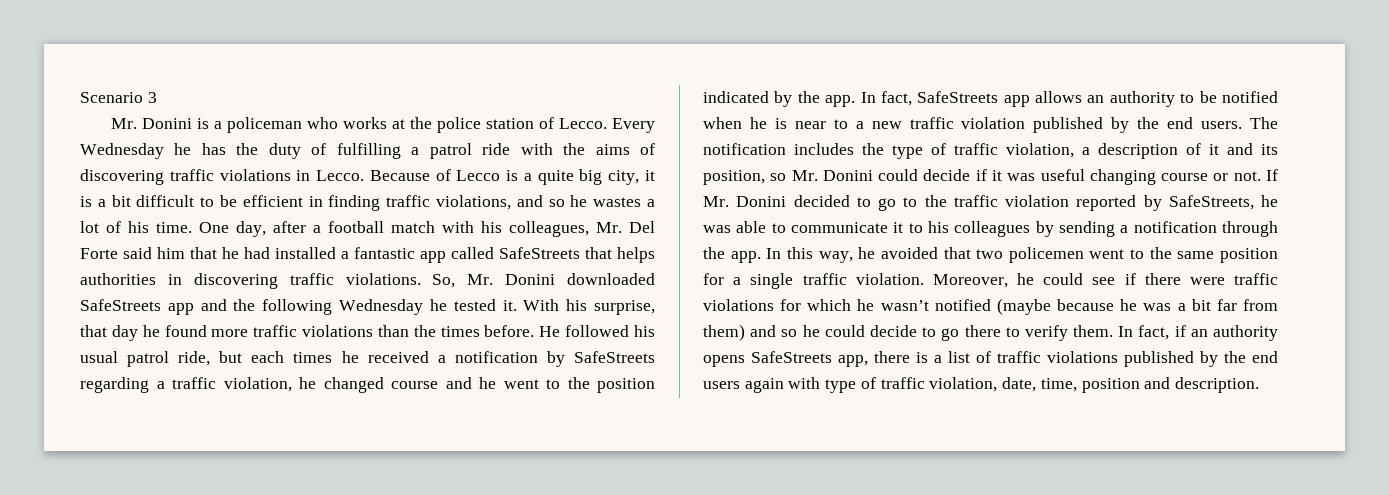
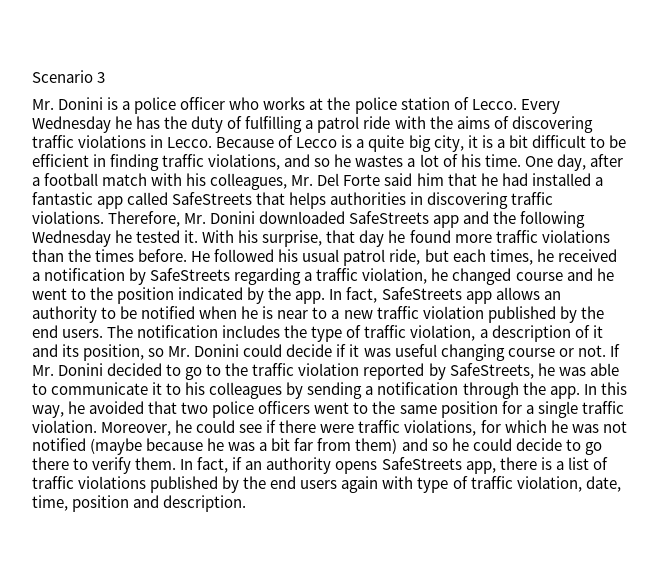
- Mr. Donini is a policeman who works at the police station of Lecco.
+ Mr. Donini is a police officer who works at the police station of Lecco.
- So, Mr. Donini downloaded SafeStreets app and the following Wednesday he tested it.
+ Therefore, Mr. Donini downloaded SafeStreets app and the following Wednesday he tested it.
- He followed his usual patrol ride, but each times he received a notification by SafeStreets regarding a traffic violation, he changed course and he went to the position indicated by the app.
+ He followed his usual patrol ride, but each times, he received a notification by SafeStreets regarding a traffic violation, he changed course and he went to the position indicated by the app.
- In this way, he avoided that two policemen went to the same position for a single traffic violation.
+ In this way, he avoided that two police officers went to the same position for a single traffic violation.
- Moreover, he could see if there were traffic violations for which he wasn’t notified (maybe because he was a bit far from them) and so he could decide to go there to verify them.
+ Moreover, he could see if there were traffic violations, for which he was not notified (maybe because he was a bit far from them) and so he could decide to go there to verify them.

